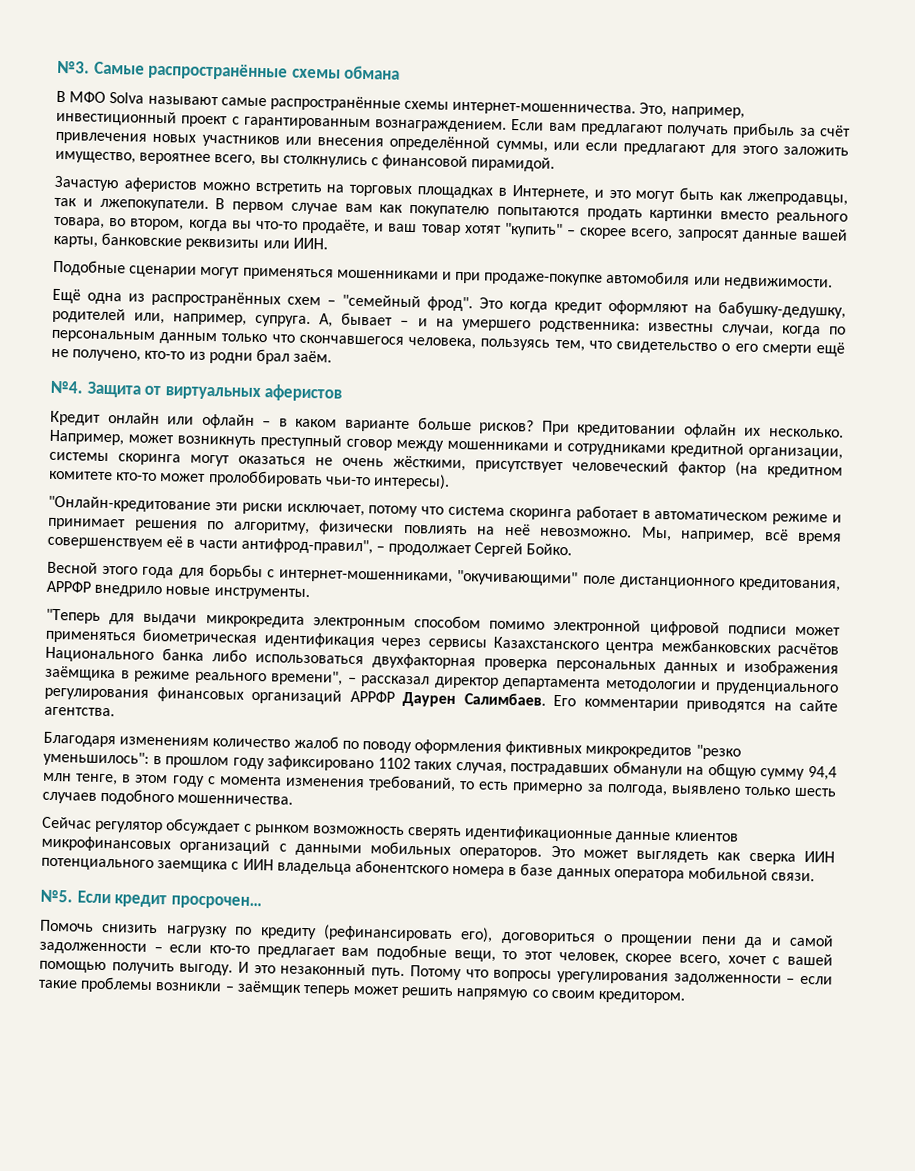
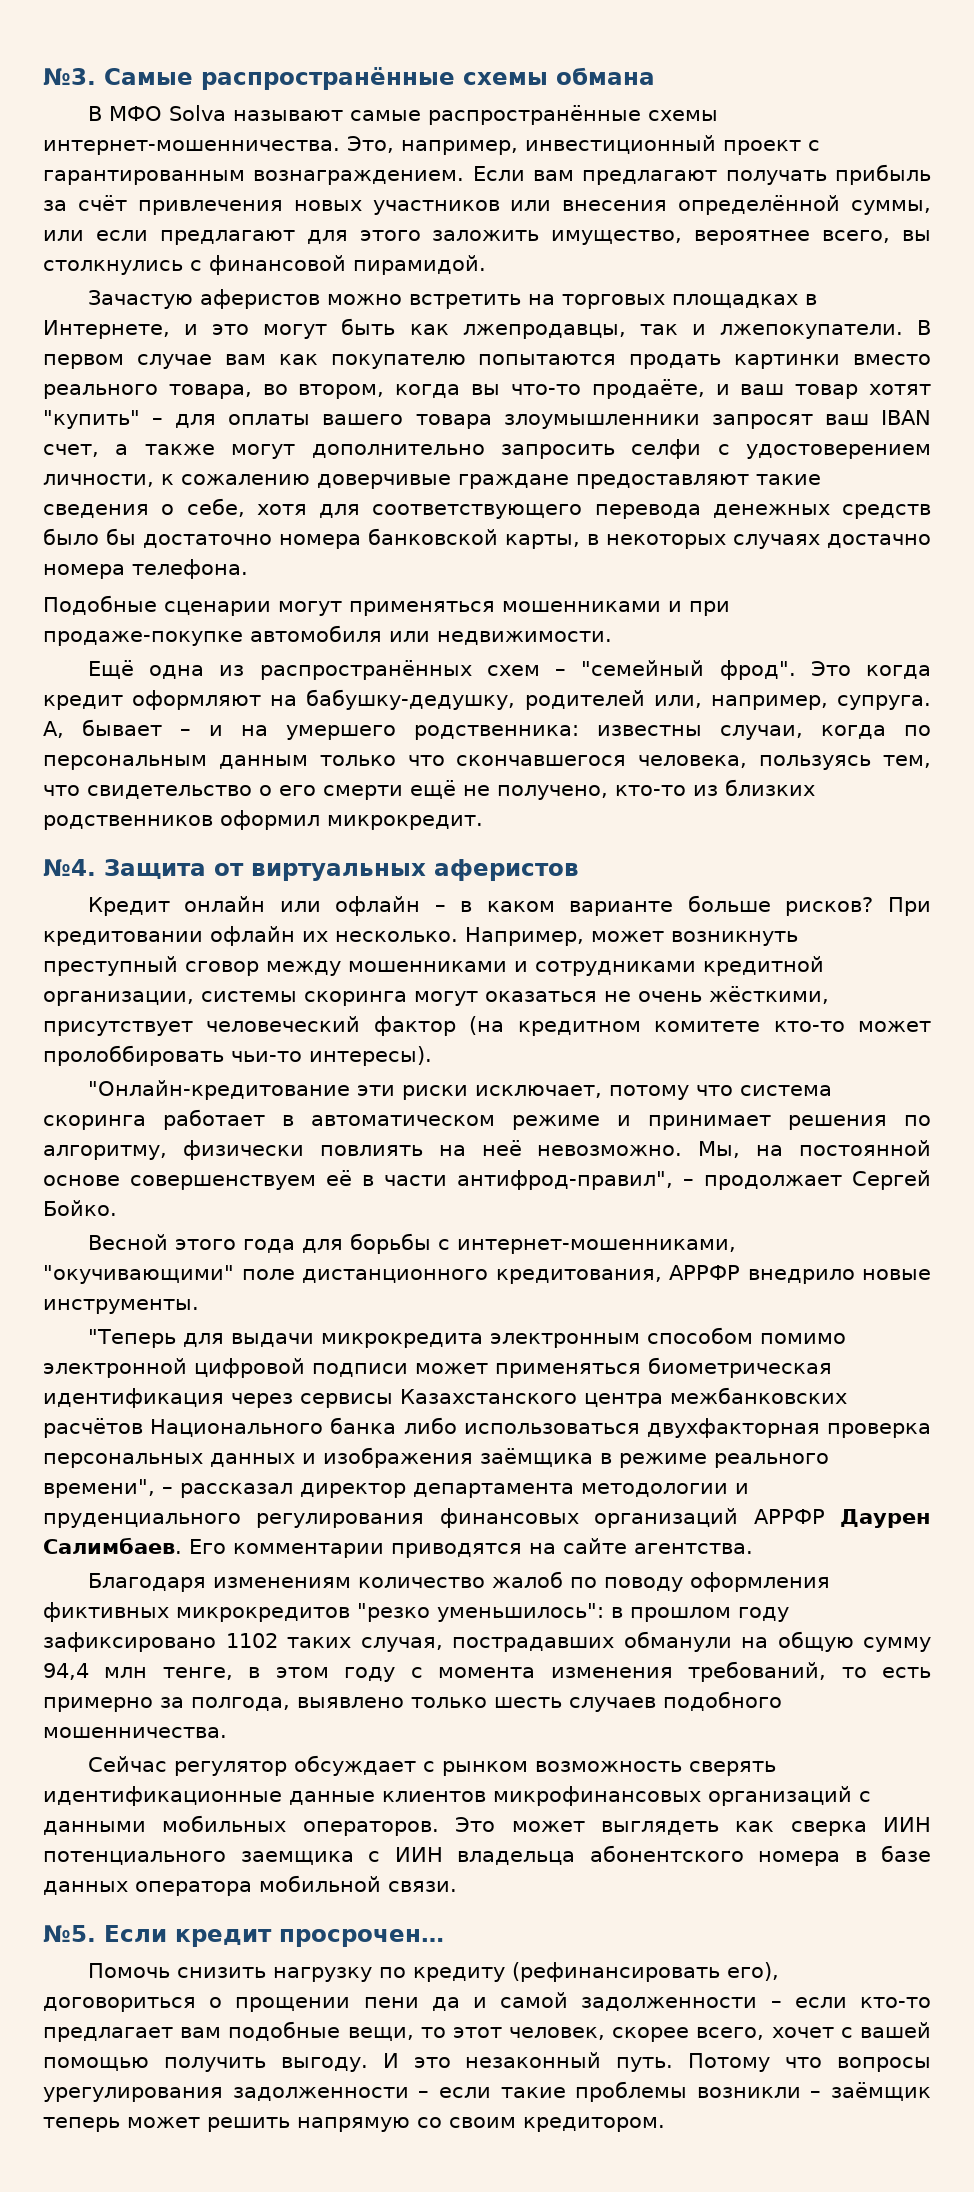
- В первом случае вам как покупателю попытаются продать картинки вместо реального товара, во втором, когда вы что-то продаёте, и ваш товар хотят "купить" – скорее всего, запросят данные вашей карты, банковские реквизиты или ИИН.
+ В первом случае вам как покупателю попытаются продать картинки вместо реального товара, во втором, когда вы что-то продаёте, и ваш товар хотят "купить" – для оплаты вашего товара злоумышленники запросят ваш IBAN счет, а также могут дополнительно запросить селфи с удостоверением личности, к сожалению доверчивые граждане предоставляют такие сведения о себе, хотя для соответствующего перевода денежных средств было бы достаточно номера банковской карты, в некоторых случаях достачно номера телефона.
- А, бывает – и на умершего родственника: известны случаи, когда по персональным данным только что скончавшегося человека, пользуясь тем, что свидетельство о его смерти ещё не получено, кто-то из родни брал заём.
+ А, бывает – и на умершего родственника: известны случаи, когда по персональным данным только что скончавшегося человека, пользуясь тем, что свидетельство о его смерти ещё не получено, кто-то из близких родственников оформил микрокредит.
- Мы, например, всё время совершенствуем её в части антифрод-правил", – продолжает Сергей Бойко.
+ Мы, на постоянной основе совершенствуем её в части антифрод-правил", – продолжает Сергей Бойко.

